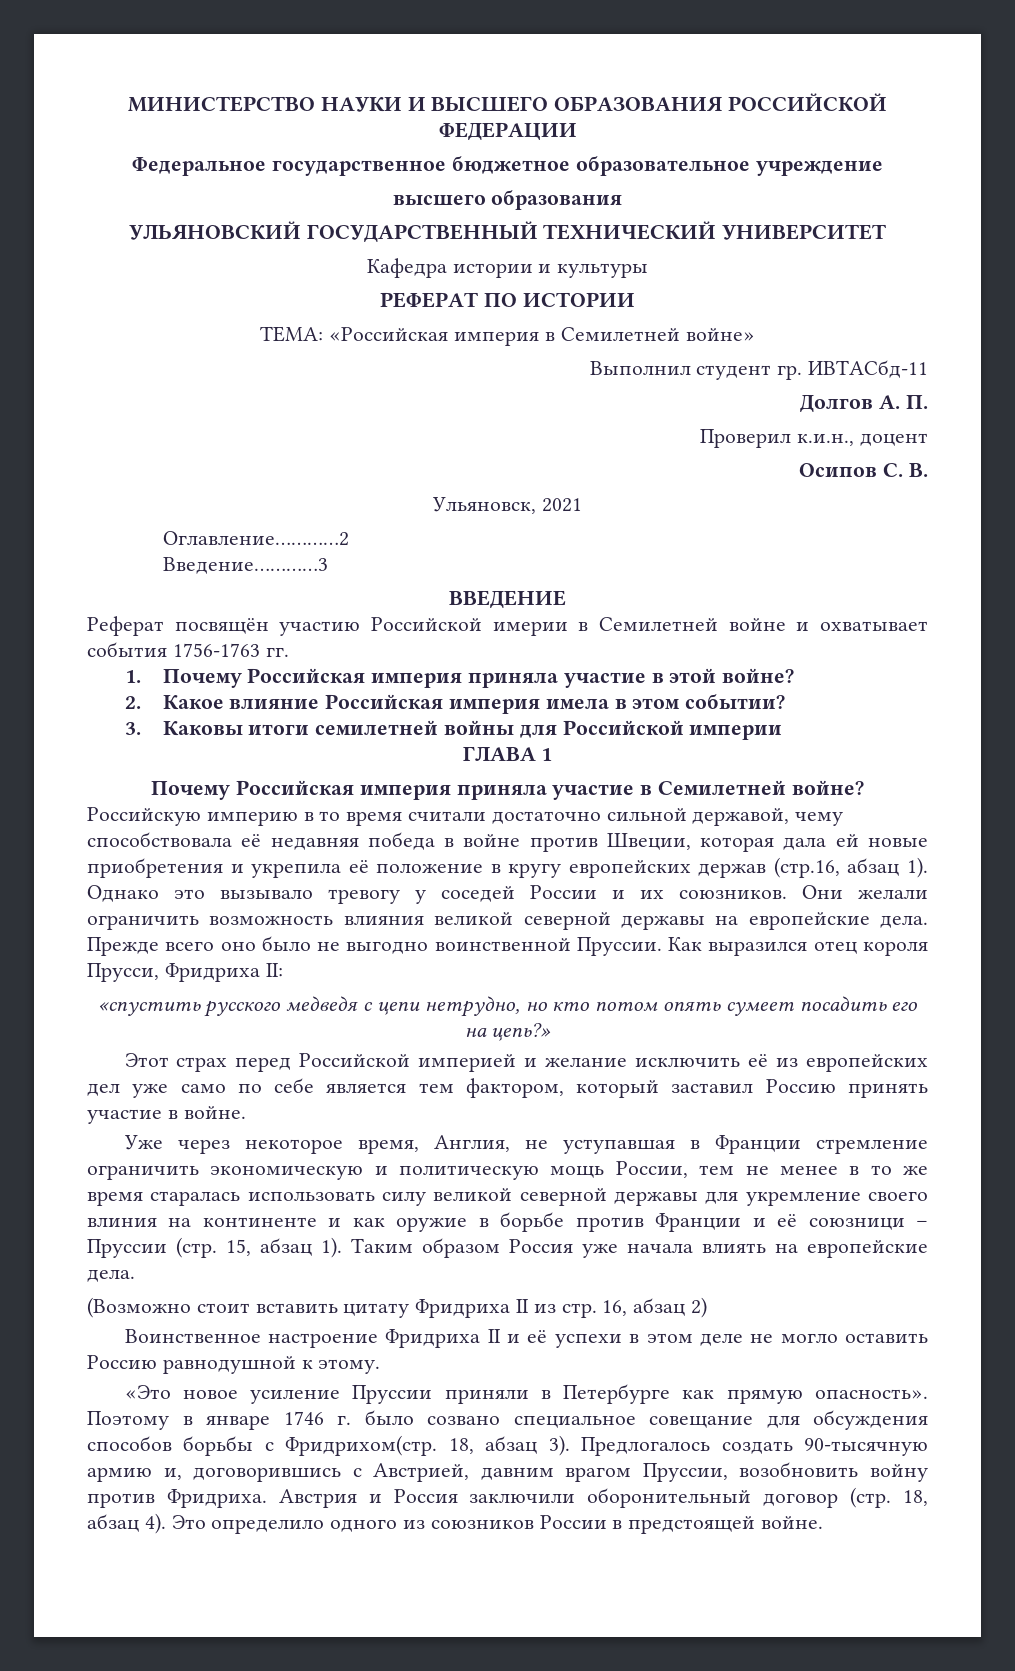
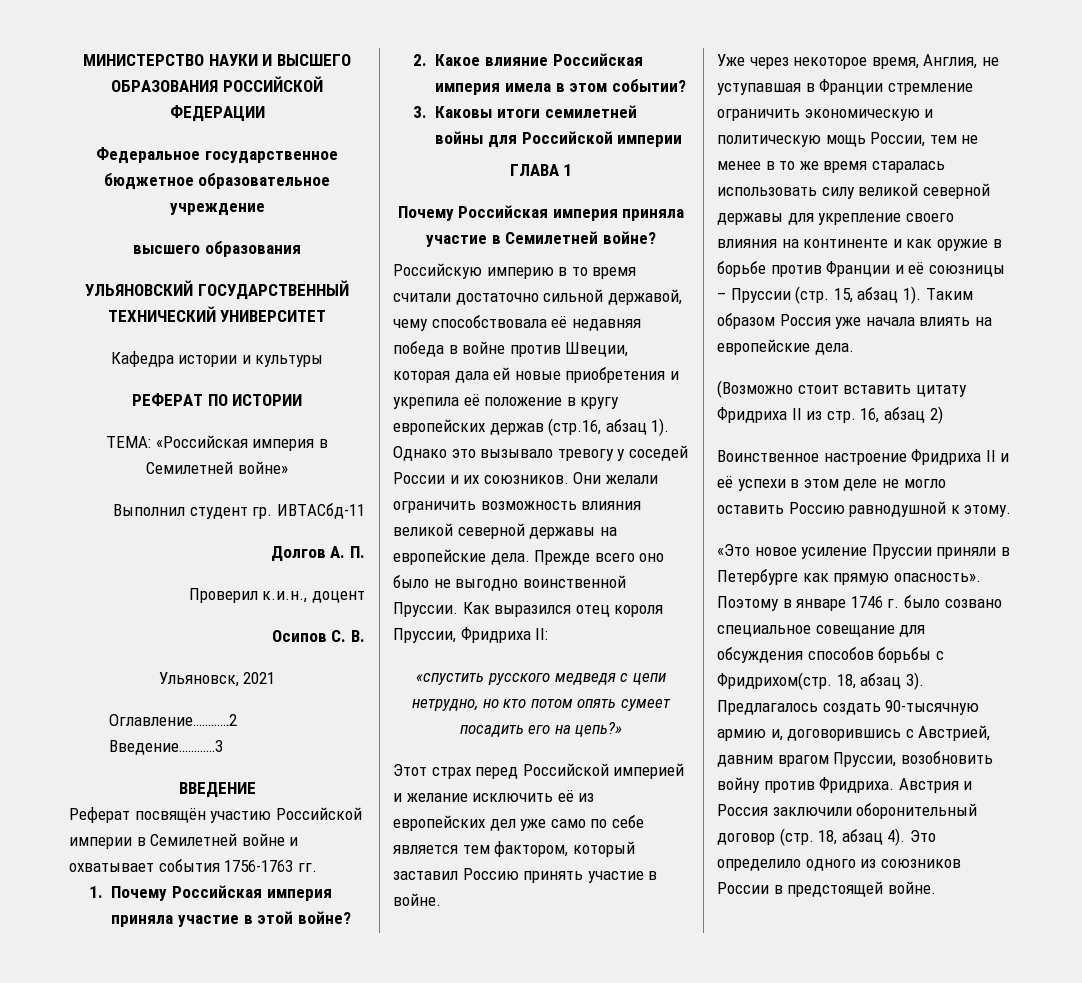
- Реферат посвящён участию Российской имерии в Семилетней войне и охватывает события 1756-1763 гг.
+ Реферат посвящён участию Российской империи в Семилетней войне и охватывает события 1756-1763 гг.
- Как выразился отец короля Прусси, Фридриха II:
+ Как выразился отец короля Пруссии, Фридриха II:
- Уже через некоторое время, Англия, не уступавшая в Франции стремление ограничить экономическую и политическую мощь России, тем не менее в то же время старалась использовать силу великой северной державы для укремление своего влиния на континенте и как оружие в борьбе против Франции и её союзници – Пруссии (стр. 15, абзац 1).
+ Уже через некоторое время, Англия, не уступавшая в Франции стремление ограничить экономическую и политическую мощь России, тем не менее в то же время старалась использовать силу великой северной державы для укрепление своего влияния на континенте и как оружие в борьбе против Франции и её союзницы – Пруссии (стр. 15, абзац 1).
- Предлогалось создать 90-тысячную армию и, договорившись с Австрией, давним врагом Пруссии, возобновить войну против Фридриха.
+ Предлагалось создать 90-тысячную армию и, договорившись с Австрией, давним врагом Пруссии, возобновить войну против Фридриха.

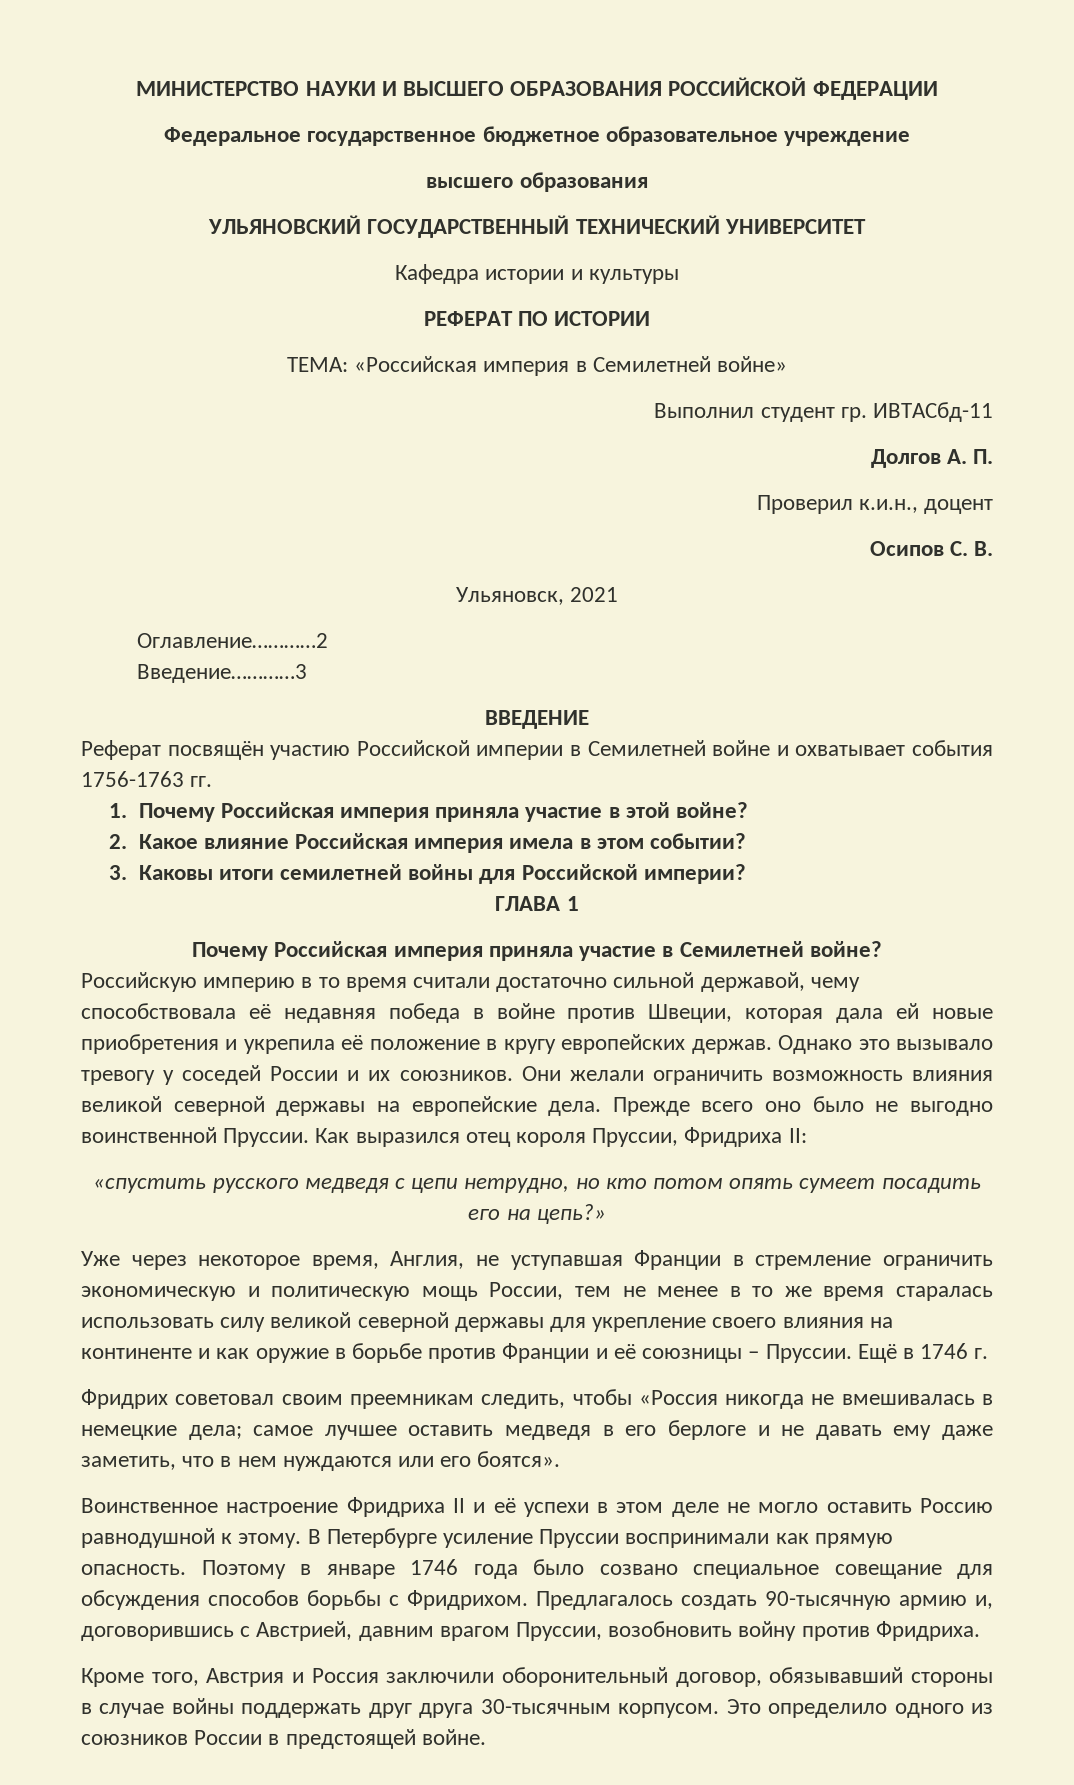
- 3. Каковы итоги семилетней войны для Российской империи
+ 3. Каковы итоги семилетней войны для Российской империи?
- Российскую империю в то время считали достаточно сильной державой, чему способствовала её недавняя победа в войне против Швеции, которая дала ей новые приобретения и укрепила её положение в кругу европейских держав (стр.16, абзац 1).
+ Российскую империю в то время считали достаточно сильной державой, чему способствовала её недавняя победа в войне против Швеции, которая дала ей новые приобретения и укрепила её положение в кругу европейских держав.
- Этот страх перед Российской империей и желание исключить её из европейских дел уже само по себе является тем фактором, который заставил Россию принять участие в войне.
- Уже через некоторое время, Англия, не уступавшая в Франции стремление ограничить экономическую и политическую мощь России, тем не менее в то же время старалась использовать силу великой северной державы для укрепление своего влияния на континенте и как оружие в борьбе против Франции и её союзницы – Пруссии (стр. 15, абзац 1). Таким образом Россия уже начала влиять на европейские дела.
- (Возможно стоит вставить цитату Фридриха II из стр. 16, абзац 2)
+ Уже через некоторое время, Англия, не уступавшая Франции в стремление ограничить экономическую и политическую мощь России, тем не менее в то же время старалась использовать силу великой северной державы для укрепление своего влияния на континенте и как оружие в борьбе против Франции и её союзницы – Пруссии. Ещё в 1746 г.
+ Фридрих советовал своим преемникам следить, чтобы «Россия никогда не вмешивалась в немецкие дела; самое лучшее оставить медведя в его берлоге и не давать ему даже заметить, что в нем нуждаются или его боятся».
- Воинственное настроение Фридриха II и её успехи в этом деле не могло оставить Россию равнодушной к этому.
- «Это новое усиление Пруссии приняли в Петербурге как прямую опасность».
+ Воинственное настроение Фридриха II и её успехи в этом деле не могло оставить Россию равнодушной к этому. В Петербурге усиление Пруссии воспринимали как прямую опасность.
- Поэтому в январе 1746 г. было созвано специальное совещание для обсуждения способов борьбы с Фридрихом(стр. 18, абзац 3).
+ Поэтому в январе 1746 года было созвано специальное совещание для обсуждения способов борьбы с Фридрихом.
- Предлагалось создать 90-тысячную армию и, договорившись с Австрией, давним врагом Пруссии, возобновить войну против Фридриха. Австрия и Россия заключили оборонительный договор (стр. 18, абзац 4).
+ Предлагалось создать 90-тысячную армию и, договорившись с Австрией, давним врагом Пруссии, возобновить войну против Фридриха.
+ Кроме того, Австрия и Россия заключили оборонительный договор, обязывавший стороны в случае войны поддержать друг друга 30-тысячным корпусом.

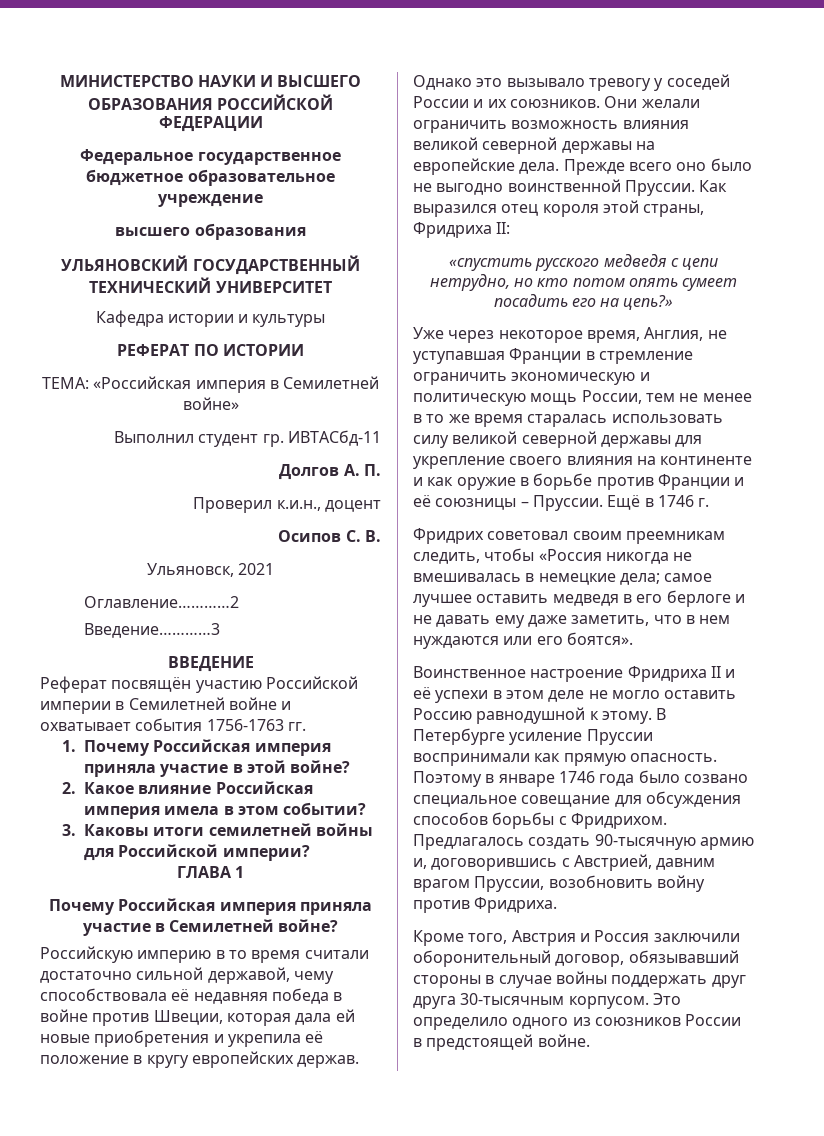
- Как выразился отец короля Пруссии, Фридриха II:
+ Как выразился отец короля этой страны, Фридриха II:

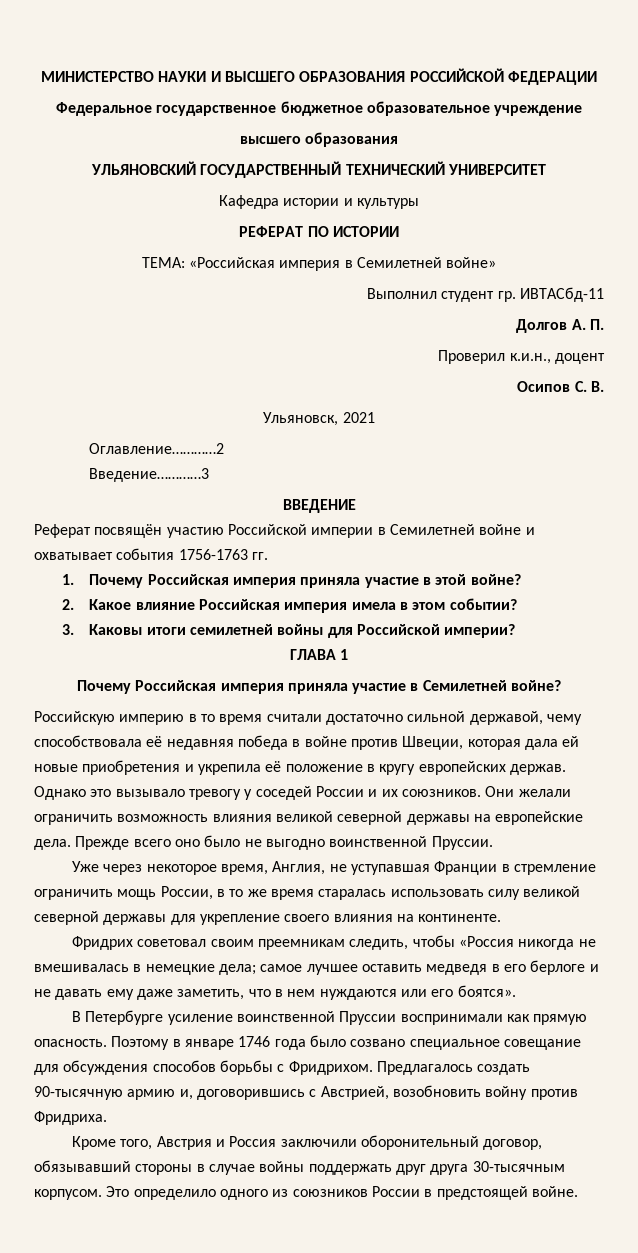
- Как выразился отец короля этой страны, Фридриха II:
- «спустить русского медведя с цепи нетрудно, но кто потом опять сумеет посадить его на цепь?»
- Уже через некоторое время, Англия, не уступавшая Франции в стремление ограничить экономическую и политическую мощь России, тем не менее в то же время старалась использовать силу великой северной державы для укрепление своего влияния на континенте и как оружие в борьбе против Франции и её союзницы – Пруссии. Ещё в 1746 г.
+ Уже через некоторое время, Англия, не уступавшая Франции в стремление ограничить мощь России, в то же время старалась использовать силу великой северной державы для укрепление своего влияния на континенте.
- Воинственное настроение Фридриха II и её успехи в этом деле не могло оставить Россию равнодушной к этому. В Петербурге усиление Пруссии воспринимали как прямую опасность.
+ В Петербурге усиление воинственной Пруссии воспринимали как прямую опасность.
- Предлагалось создать 90-тысячную армию и, договорившись с Австрией, давним врагом Пруссии, возобновить войну против Фридриха.
+ Предлагалось создать 90-тысячную армию и, договорившись с Австрией, возобновить войну против Фридриха.

